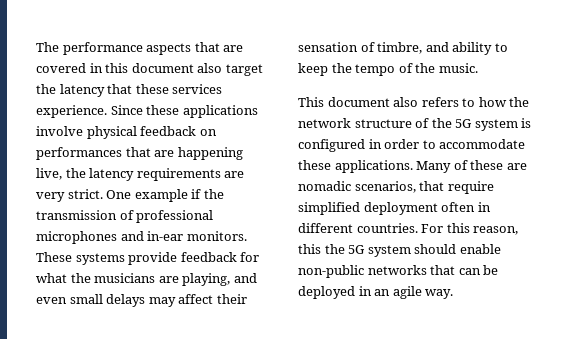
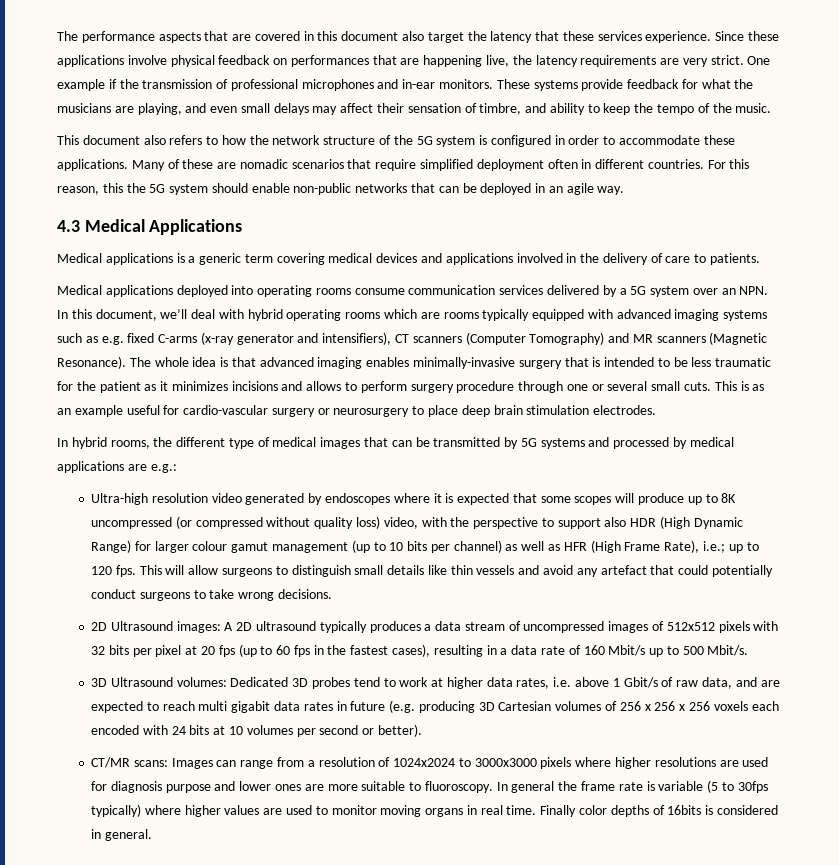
- Many of these are nomadic scenarios, that require simplified deployment often in different countries.
+ Many of these are nomadic scenarios that require simplified deployment often in different countries.
+ 4.3 Medical Applications
+ Medical applications is a generic term covering medical devices and applications involved in the delivery of care to patients.
+ Medical applications deployed into operating rooms consume communication services delivered by a 5G system over an NPN. In this document, we’ll deal with hybrid operating rooms which are rooms typically equipped with advanced imaging systems such as e.g. fixed C-arms (x-ray generator and intensifiers), CT scanners (Computer Tomography) and MR scanners (Magnetic Resonance). The whole idea is that advanced imaging enables minimally-invasive surgery that is intended to be less traumatic for the patient as it minimizes incisions and allows to perform surgery procedure through one or several small cuts. This is as an example useful for cardio-vascular surgery or neurosurgery to place deep brain stimulation electrodes.
+ In hybrid rooms, the different type of medical images that can be transmitted by 5G systems and processed by medical applications are e.g.:
+ Ultra-high resolution video generated by endoscopes where it is expected that some scopes will produce up to 8K uncompressed (or compressed without quality loss) video, with the perspective to support also HDR (High Dynamic Range) for larger colour gamut management (up to 10 bits per channel) as well as HFR (High Frame Rate), i.e.; up to 120 fps. This will allow surgeons to distinguish small details like thin vessels and avoid any artefact that could potentially conduct surgeons to take wrong decisions.
+ 2D Ultrasound images: A 2D ultrasound typically produces a data stream of uncompressed images of 512x512 pixels with 32 bits per pixel at 20 fps (up to 60 fps in the fastest cases), resulting in a data rate of 160 Mbit/s up to 500 Mbit/s.
+ 3D Ultrasound volumes: Dedicated 3D probes tend to work at higher data rates, i.e. above 1 Gbit/s of raw data, and are expected to reach multi gigabit data rates in future (e.g. producing 3D Cartesian volumes of 256 x 256 x 256 voxels each encoded with 24 bits at 10 volumes per second or better).
+ CT/MR scans: Images can range from a resolution of 1024x2024 to 3000x3000 pixels where higher resolutions are used for diagnosis purpose and lower ones are more suitable to fluoroscopy. In general the frame rate is variable (5 to 30fps typically) where higher values are used to monitor moving organs in real time. Finally color depths of 16bits is considered in general.

